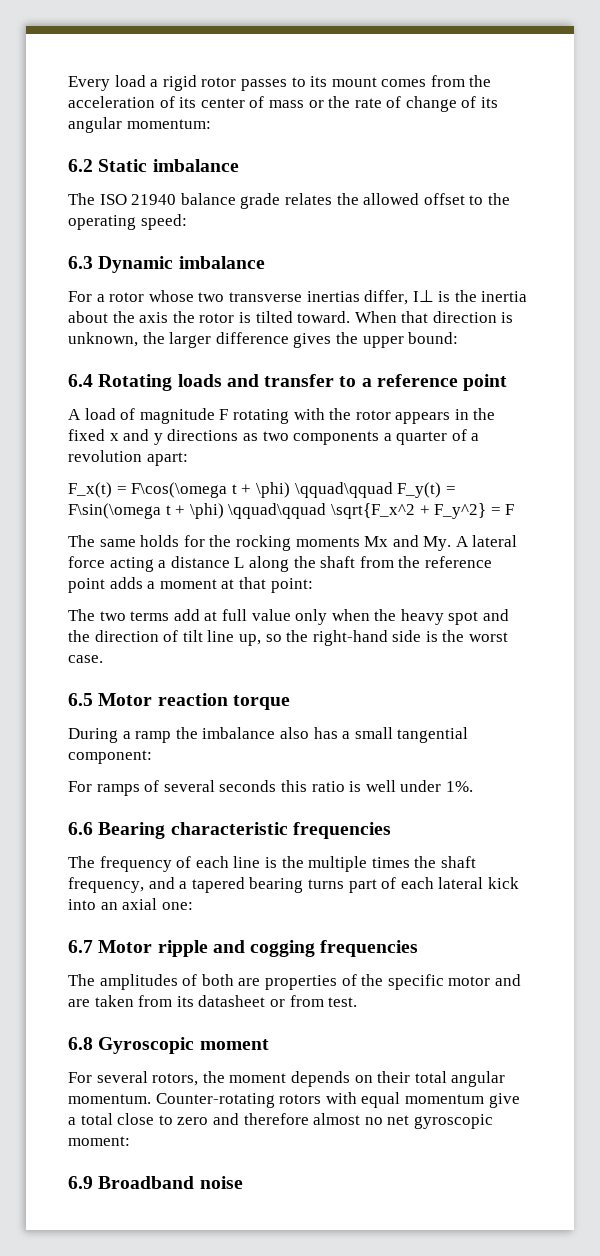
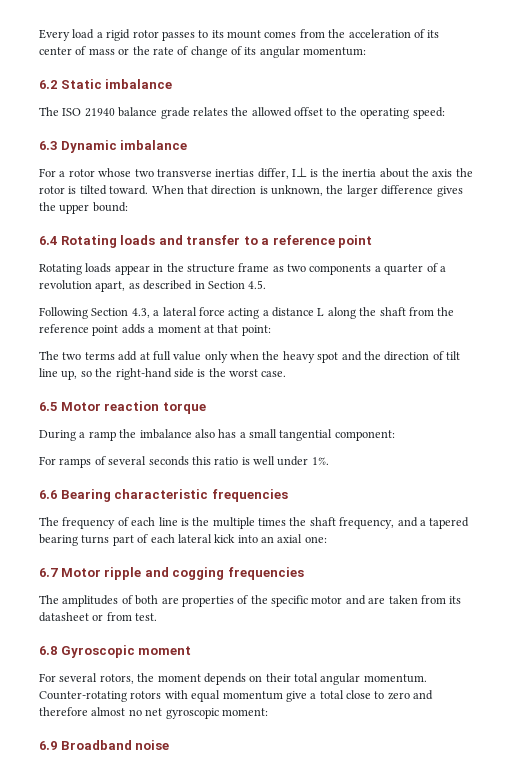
- A load of magnitude F rotating with the rotor appears in the fixed x and y directions as two components a quarter of a revolution apart:
- F_x(t) = F\cos(\omega t + \phi) \qquad\qquad F_y(t) = F\sin(\omega t + \phi) \qquad\qquad \sqrt{F_x^2 + F_y^2} = F
- The same holds for the rocking moments Mx and My. A lateral force acting a distance L along the shaft from the reference point adds a moment at that point:
+ Rotating loads appear in the structure frame as two components a quarter of a revolution apart, as described in Section 4.5.
+ Following Section 4.3, a lateral force acting a distance L along the shaft from the reference point adds a moment at that point:

